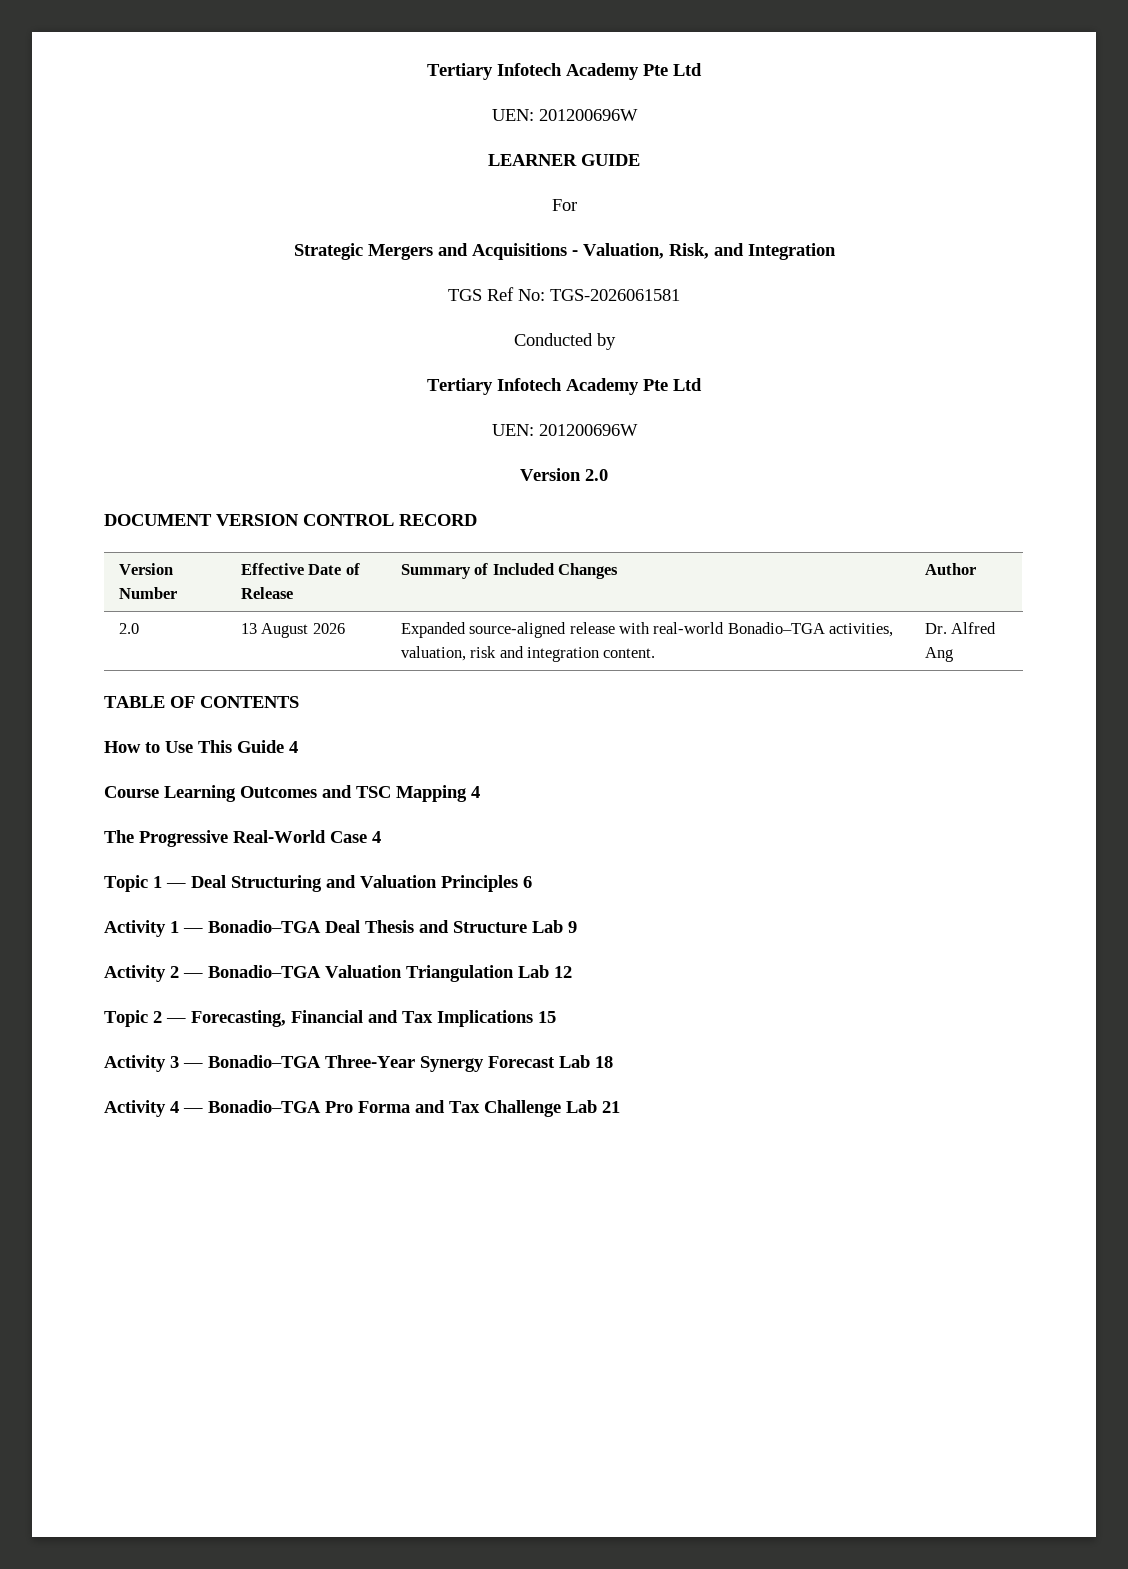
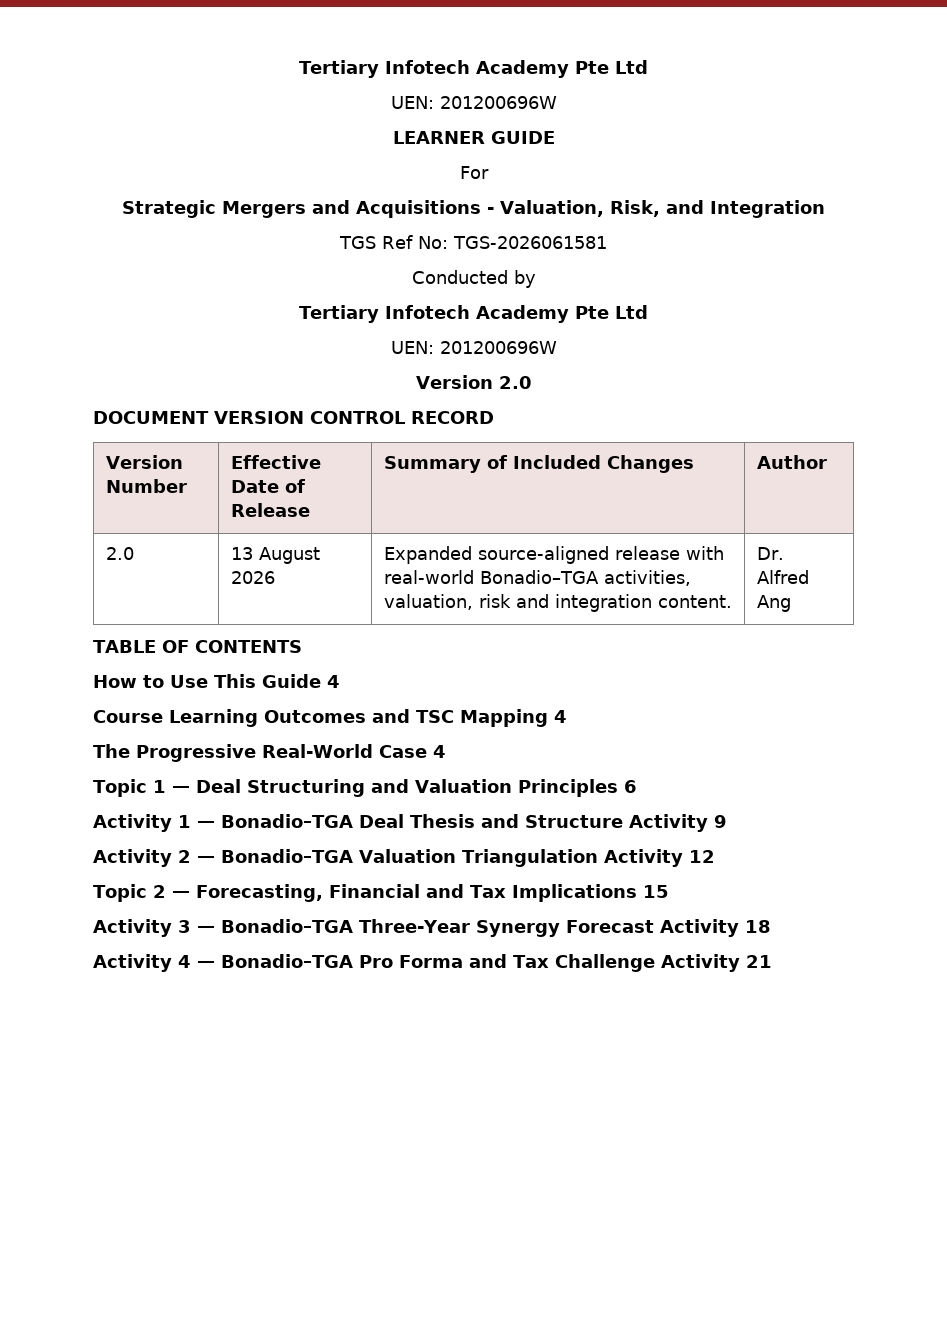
- Activity 1 — Bonadio–TGA Deal Thesis and Structure Lab 9
+ Activity 1 — Bonadio–TGA Deal Thesis and Structure Activity 9
- Activity 2 — Bonadio–TGA Valuation Triangulation Lab 12
+ Activity 2 — Bonadio–TGA Valuation Triangulation Activity 12
- Activity 3 — Bonadio–TGA Three-Year Synergy Forecast Lab 18
+ Activity 3 — Bonadio–TGA Three-Year Synergy Forecast Activity 18
- Activity 4 — Bonadio–TGA Pro Forma and Tax Challenge Lab 21
+ Activity 4 — Bonadio–TGA Pro Forma and Tax Challenge Activity 21

